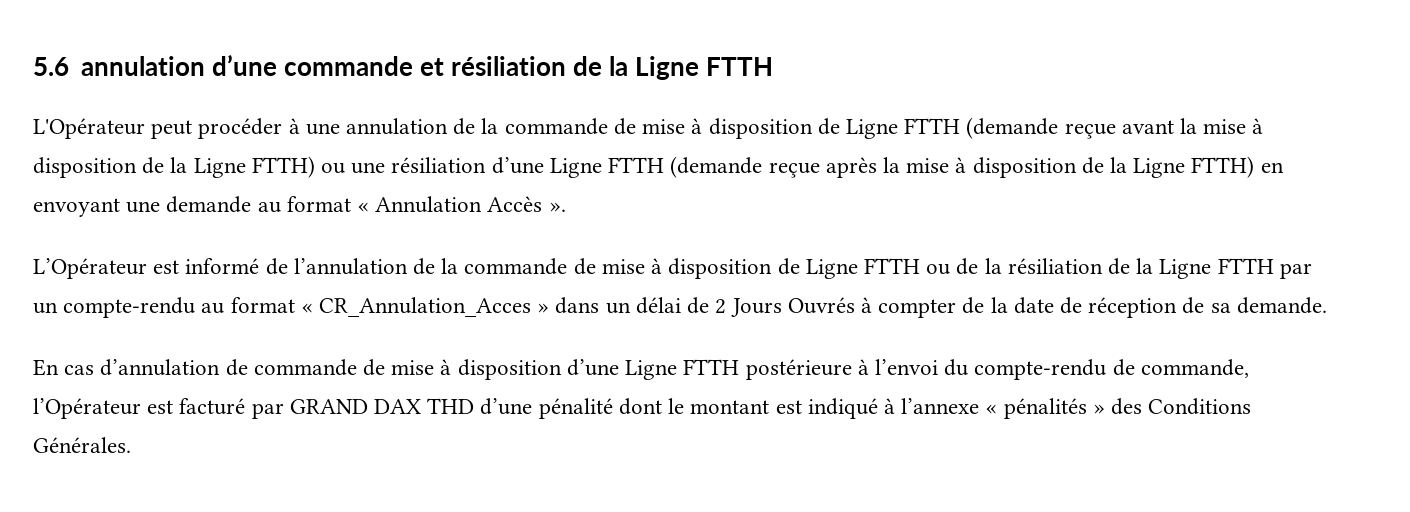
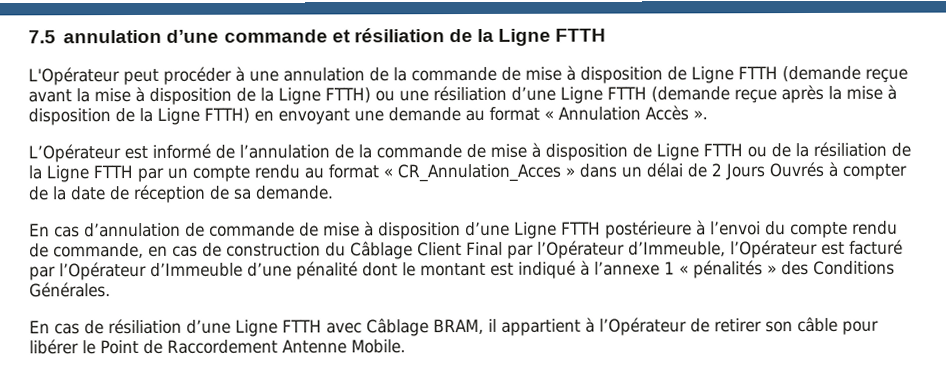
- 5.6 annulation d’une commande et résiliation de la Ligne FTTH
+ 7.5 annulation d’une commande et résiliation de la Ligne FTTH
- L’Opérateur est informé de l’annulation de la commande de mise à disposition de Ligne FTTH ou de la résiliation de la Ligne FTTH par un compte-rendu au format « CR_Annulation_Acces » dans un délai de 2 Jours Ouvrés à compter de la date de réception de sa demande.
+ L’Opérateur est informé de l’annulation de la commande de mise à disposition de Ligne FTTH ou de la résiliation de la Ligne FTTH par un compte rendu au format « CR_Annulation_Acces » dans un délai de 2 Jours Ouvrés à compter de la date de réception de sa demande.
- En cas d’annulation de commande de mise à disposition d’une Ligne FTTH postérieure à l’envoi du compte-rendu de commande, l’Opérateur est facturé par GRAND DAX THD d’une pénalité dont le montant est indiqué à l’annexe « pénalités » des Conditions Générales.
+ En cas d’annulation de commande de mise à disposition d’une Ligne FTTH postérieure à l’envoi du compte rendu de commande, en cas de construction du Câblage Client Final par l’Opérateur d’Immeuble, l’Opérateur est facturé par l’Opérateur d’Immeuble d’une pénalité dont le montant est indiqué à l’annexe 1 « pénalités » des Conditions Générales.
+ En cas de résiliation d’une Ligne FTTH avec Câblage BRAM, il appartient à l’Opérateur de retirer son câble pour libérer le Point de Raccordement Antenne Mobile.

